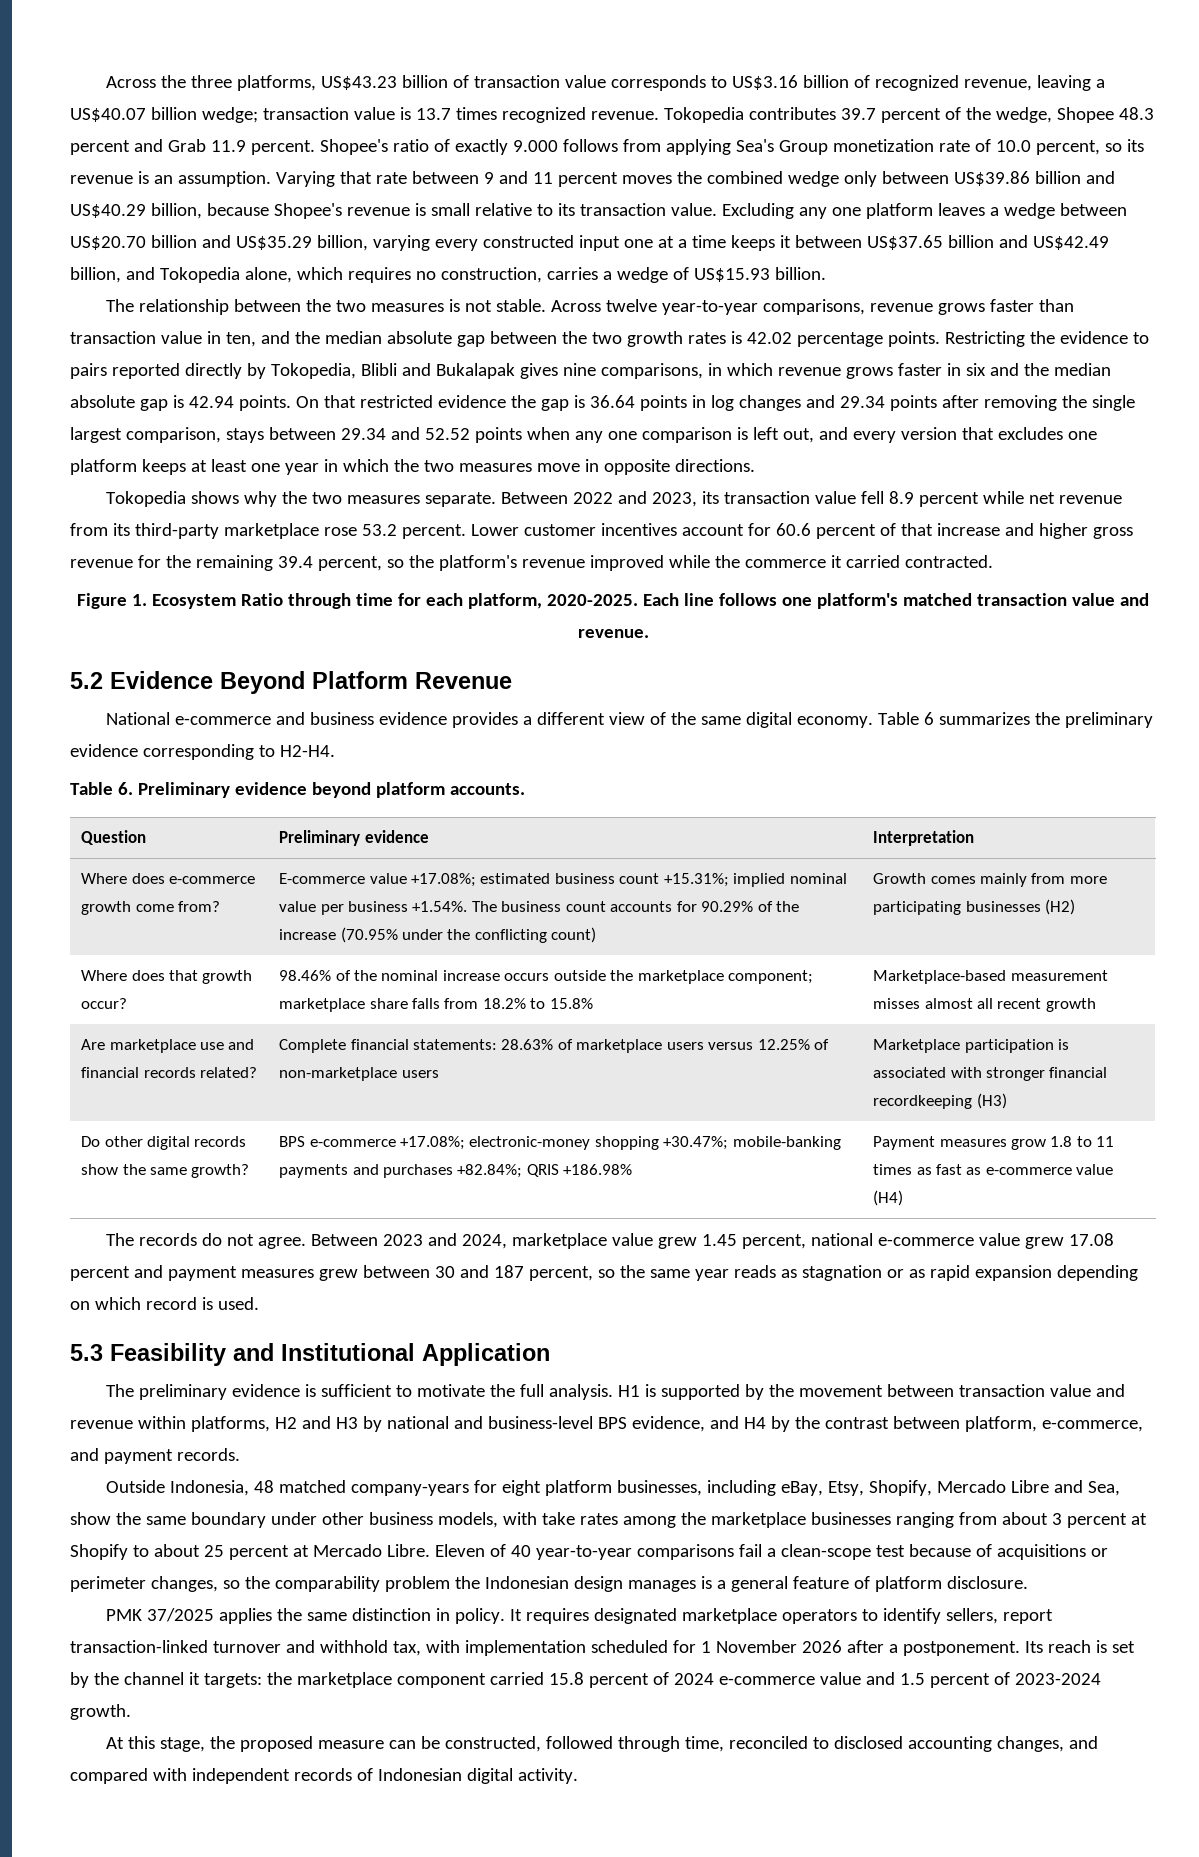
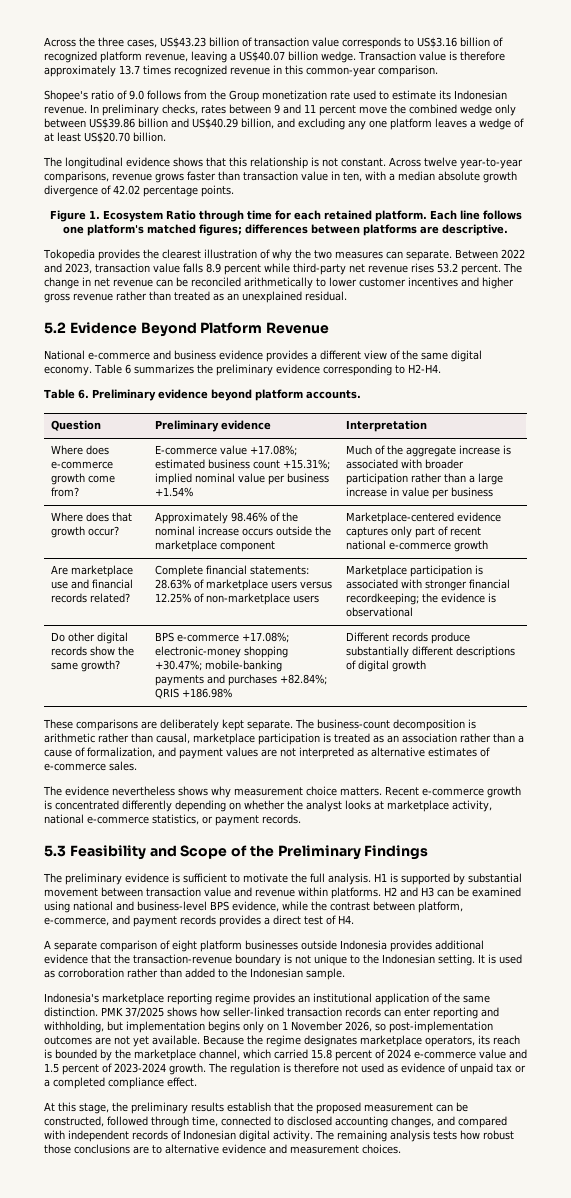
- Across the three platforms, US$43.23 billion of transaction value corresponds to US$3.16 billion of recognized revenue, leaving a US$40.07 billion wedge; transaction value is 13.7 times recognized revenue. Tokopedia contributes 39.7 percent of the wedge, Shopee 48.3 percent and Grab 11.9 percent. Shopee's ratio of exactly 9.000 follows from applying Sea's Group monetization rate of 10.0 percent, so its revenue is an assumption. Varying that rate between 9 and 11 percent moves the combined wedge only between US$39.86 billion and US$40.29 billion, because Shopee's revenue is small relative to its transaction value. Excluding any one platform leaves a wedge between US$20.70 billion and US$35.29 billion, varying every constructed input one at a time keeps it between US$37.65 billion and US$42.49 billion, and Tokopedia alone, which requires no construction, carries a wedge of US$15.93 billion.
- The relationship between the two measures is not stable.
+ Across the three cases, US$43.23 billion of transaction value corresponds to US$3.16 billion of recognized platform revenue, leaving a US$40.07 billion wedge. Transaction value is therefore approximately 13.7 times recognized revenue in this common-year comparison.
+ Shopee's ratio of 9.0 follows from the Group monetization rate used to estimate its Indonesian revenue. In preliminary checks, rates between 9 and 11 percent move the combined wedge only between US$39.86 billion and US$40.29 billion, and excluding any one platform leaves a wedge of at least US$20.70 billion.
+ The longitudinal evidence shows that this relationship is not constant.
- Across twelve year-to-year comparisons, revenue grows faster than transaction value in ten, and the median absolute gap between the two growth rates is 42.02 percentage points. Restricting the evidence to pairs reported directly by Tokopedia, Blibli and Bukalapak gives nine comparisons, in which revenue grows faster in six and the median absolute gap is 42.94 points. On that restricted evidence the gap is 36.64 points in log changes and 29.34 points after removing the single largest comparison, stays between 29.34 and 52.52 points when any one comparison is left out, and every version that excludes one platform keeps at least one year in which the two measures move in opposite directions.
- Tokopedia shows why the two measures separate. Between 2022 and 2023, its transaction value fell 8.9 percent while net revenue from its third-party marketplace rose 53.2 percent. Lower customer incentives account for 60.6 percent of that increase and higher gross revenue for the remaining 39.4 percent, so the platform's revenue improved while the commerce it carried contracted.
+ Across twelve year-to-year comparisons, revenue grows faster than transaction value in ten, with a median absolute growth divergence of 42.02 percentage points.
- Figure 1. Ecosystem Ratio through time for each platform, 2020-2025.
+ Figure 1. Ecosystem Ratio through time for each retained platform.
- Each line follows one platform's matched transaction value and revenue.
+ Each line follows one platform's matched figures; differences between platforms are descriptive.
+ Tokopedia provides the clearest illustration of why the two measures can separate. Between 2022 and 2023, transaction value falls 8.9 percent while third-party net revenue rises 53.2 percent. The change in net revenue can be reconciled arithmetically to lower customer incentives and higher gross revenue rather than treated as an unexplained residual.
- E-commerce value +17.08%; estimated business count +15.31%; implied nominal value per business +1.54%. The business count accounts for 90.29% of the increase (70.95% under the conflicting count) | Growth comes mainly from more participating businesses (H2)
+ E-commerce value +17.08%; estimated business count +15.31%; implied nominal value per business +1.54% | Much of the aggregate increase is associated with broader participation rather than a large increase in value per business
- Where does that growth occur? | 98.46% of the nominal increase occurs outside the marketplace component; marketplace share falls from 18.2% to 15.8% | Marketplace-based measurement misses almost all recent growth
+ Where does that growth occur? | Approximately 98.46% of the nominal increase occurs outside the marketplace component | Marketplace-centered evidence captures only part of recent national e-commerce growth
- Are marketplace use and financial records related? | Complete financial statements: 28.63% of marketplace users versus 12.25% of non-marketplace users | Marketplace participation is associated with stronger financial recordkeeping (H3)
+ Are marketplace use and financial records related? | Complete financial statements: 28.63% of marketplace users versus 12.25% of non-marketplace users | Marketplace participation is associated with stronger financial recordkeeping; the evidence is observational
- Do other digital records show the same growth? | BPS e-commerce +17.08%; electronic-money shopping +30.47%; mobile-banking payments and purchases +82.84%; QRIS +186.98% | Payment measures grow 1.8 to 11 times as fast as e-commerce value (H4)
- The records do not agree. Between 2023 and 2024, marketplace value grew 1.45 percent, national e-commerce value grew 17.08 percent and payment measures grew between 30 and 187 percent, so the same year reads as stagnation or as rapid expansion depending on which record is used.
- 5.3 Feasibility and Institutional Application
+ Do other digital records show the same growth? | BPS e-commerce +17.08%; electronic-money shopping +30.47%; mobile-banking payments and purchases +82.84%; QRIS +186.98% | Different records produce substantially different descriptions of digital growth
+ These comparisons are deliberately kept separate. The business-count decomposition is arithmetic rather than causal, marketplace participation is treated as an association rather than a cause of formalization, and payment values are not interpreted as alternative estimates of e-commerce sales.
+ The evidence nevertheless shows why measurement choice matters. Recent e-commerce growth is concentrated differently depending on whether the analyst looks at marketplace activity, national e-commerce statistics, or payment records.
+ 5.3 Feasibility and Scope of the Preliminary Findings
- H1 is supported by the movement between transaction value and revenue within platforms, H2 and H3 by national and business-level BPS evidence, and H4 by the contrast between platform, e-commerce, and payment records.
- Outside Indonesia, 48 matched company-years for eight platform businesses, including eBay, Etsy, Shopify, Mercado Libre and Sea, show the same boundary under other business models, with take rates among the marketplace businesses ranging from about 3 percent at Shopify to about 25 percent at Mercado Libre. Eleven of 40 year-to-year comparisons fail a clean-scope test because of acquisitions or perimeter changes, so the comparability problem the Indonesian design manages is a general feature of platform disclosure.
- PMK 37/2025 applies the same distinction in policy. It requires designated marketplace operators to identify sellers, report transaction-linked turnover and withhold tax, with implementation scheduled for 1 November 2026 after a postponement. Its reach is set by the channel it targets: the marketplace component carried 15.8 percent of 2024 e-commerce value and 1.5 percent of 2023-2024 growth.
- At this stage, the proposed measure can be constructed, followed through time, reconciled to disclosed accounting changes, and compared with independent records of Indonesian digital activity.
+ H1 is supported by substantial movement between transaction value and revenue within platforms. H2 and H3 can be examined using national and business-level BPS evidence, while the contrast between platform, e-commerce, and payment records provides a direct test of H4.
+ A separate comparison of eight platform businesses outside Indonesia provides additional evidence that the transaction-revenue boundary is not unique to the Indonesian setting. It is used as corroboration rather than added to the Indonesian sample.
+ Indonesia's marketplace reporting regime provides an institutional application of the same distinction. PMK 37/2025 shows how seller-linked transaction records can enter reporting and withholding, but implementation begins only on 1 November 2026, so post-implementation outcomes are not yet available. Because the regime designates marketplace operators, its reach is bounded by the marketplace channel, which carried 15.8 percent of 2024 e-commerce value and 1.5 percent of 2023-2024 growth. The regulation is therefore not used as evidence of unpaid tax or a completed compliance effect.
+ At this stage, the preliminary results establish that the proposed measurement can be constructed, followed through time, connected to disclosed accounting changes, and compared with independent records of Indonesian digital activity.
+ The remaining analysis tests how robust those conclusions are to alternative evidence and measurement choices.

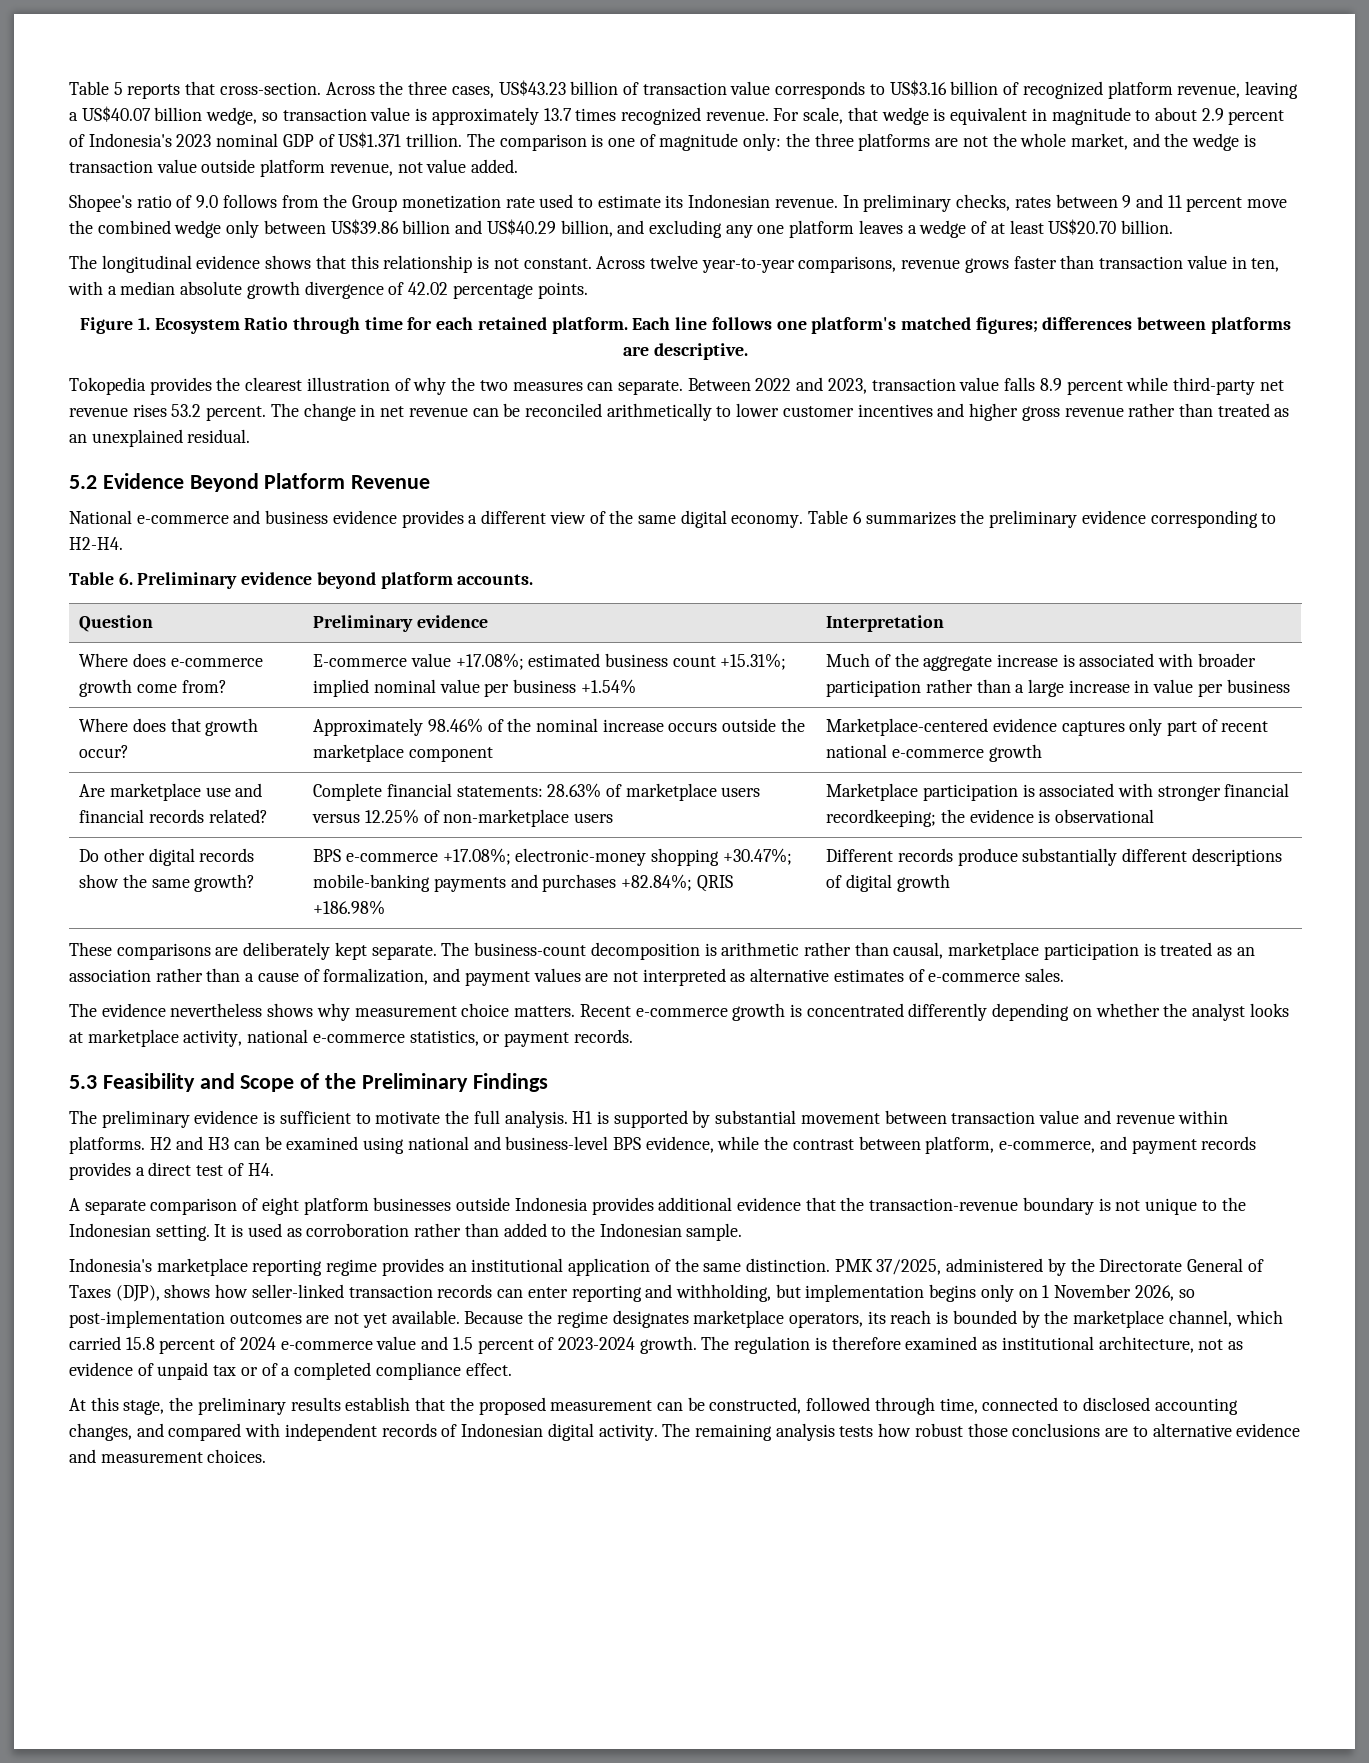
+ Table 5 reports that cross-section.
- Across the three cases, US$43.23 billion of transaction value corresponds to US$3.16 billion of recognized platform revenue, leaving a US$40.07 billion wedge. Transaction value is therefore approximately 13.7 times recognized revenue in this common-year comparison.
+ Across the three cases, US$43.23 billion of transaction value corresponds to US$3.16 billion of recognized platform revenue, leaving a US$40.07 billion wedge, so transaction value is approximately 13.7 times recognized revenue. For scale, that wedge is equivalent in magnitude to about 2.9 percent of Indonesia's 2023 nominal GDP of US$1.371 trillion. The comparison is one of magnitude only: the three platforms are not the whole market, and the wedge is transaction value outside platform revenue, not value added.
- PMK 37/2025 shows how seller-linked transaction records can enter reporting and withholding, but implementation begins only on 1 November 2026, so post-implementation outcomes are not yet available.
+ PMK 37/2025, administered by the Directorate General of Taxes (DJP), shows how seller-linked transaction records can enter reporting and withholding, but implementation begins only on 1 November 2026, so post-implementation outcomes are not yet available.
- The regulation is therefore not used as evidence of unpaid tax or a completed compliance effect.
+ The regulation is therefore examined as institutional architecture, not as evidence of unpaid tax or of a completed compliance effect.

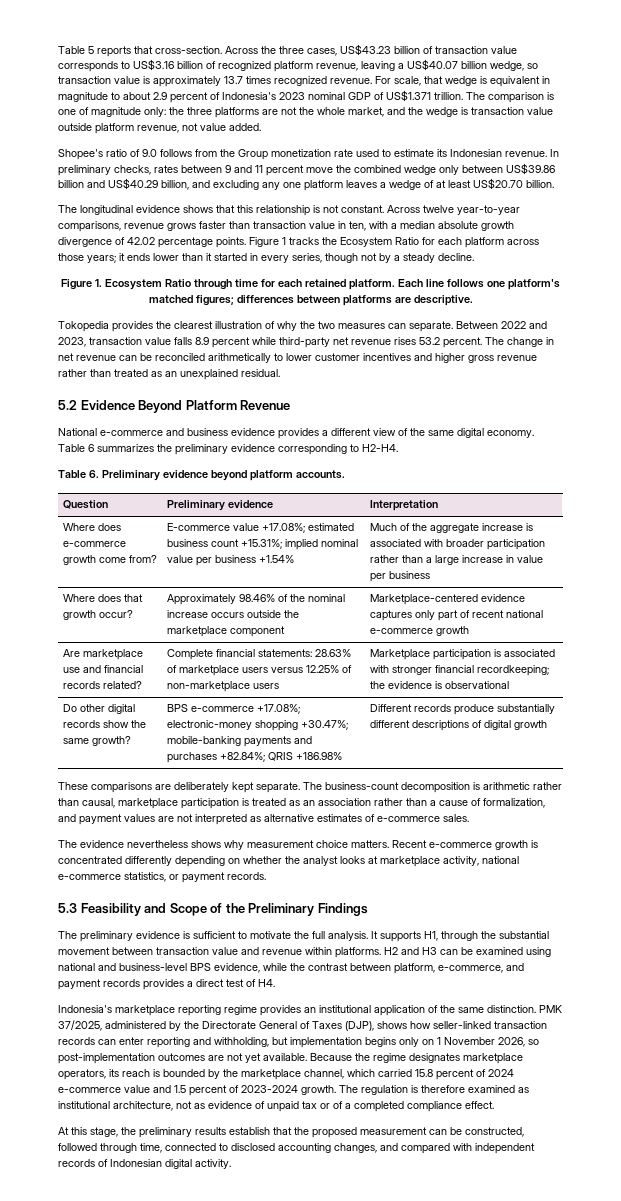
+ Figure 1 tracks the Ecosystem Ratio for each platform across those years; it ends lower than it started in every series, though not by a steady decline.
- H1 is supported by substantial movement between transaction value and revenue within platforms.
+ It supports H1, through the substantial movement between transaction value and revenue within platforms.
- A separate comparison of eight platform businesses outside Indonesia provides additional evidence that the transaction-revenue boundary is not unique to the Indonesian setting. It is used as corroboration rather than added to the Indonesian sample.
- The remaining analysis tests how robust those conclusions are to alternative evidence and measurement choices.

